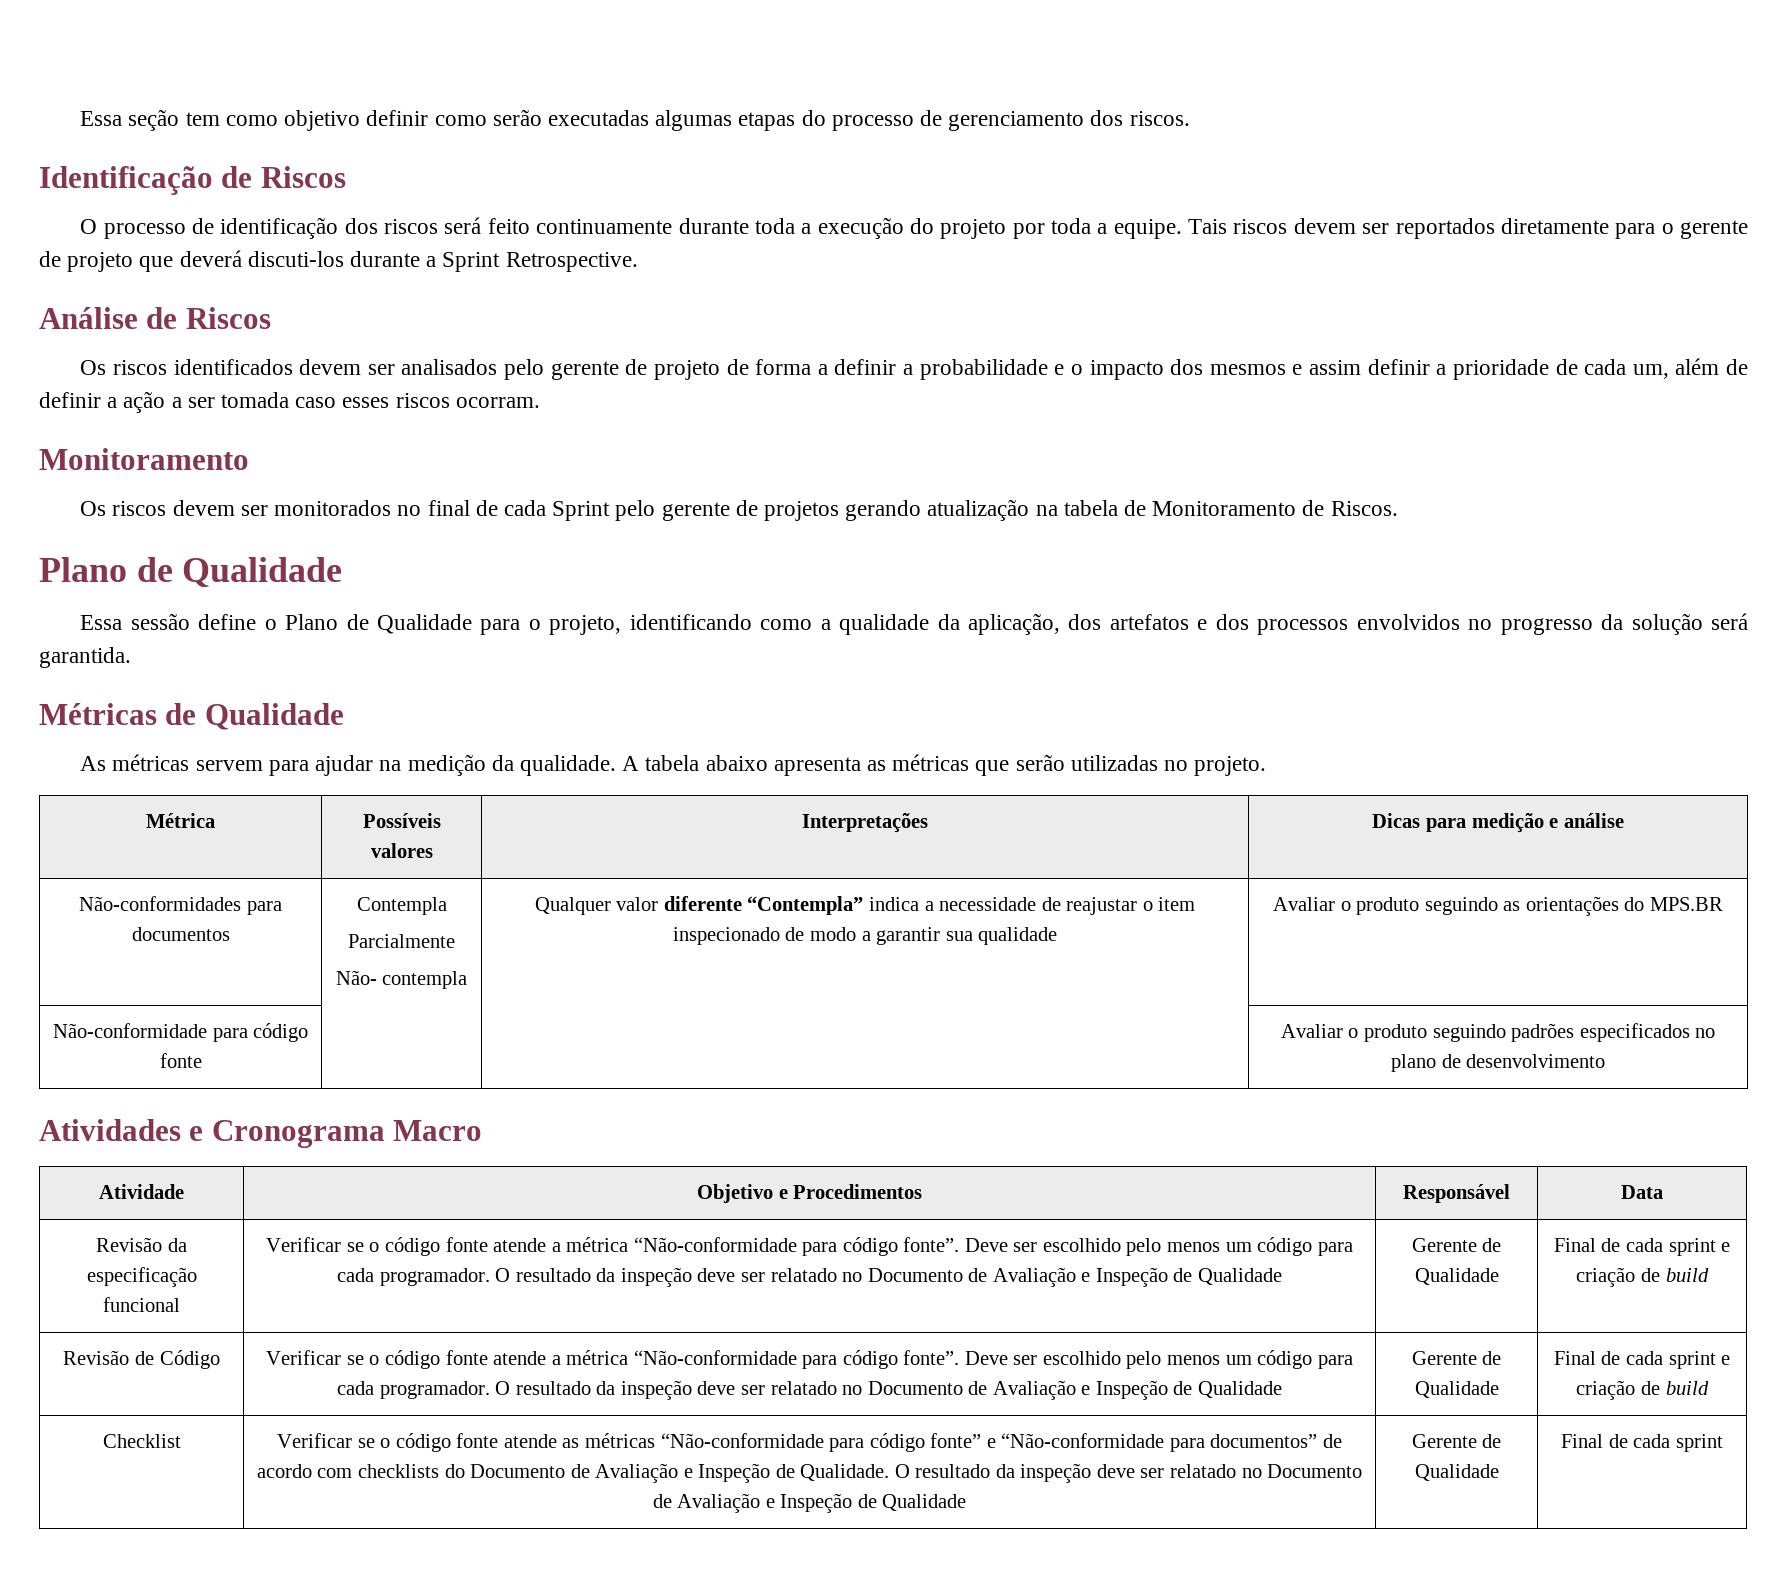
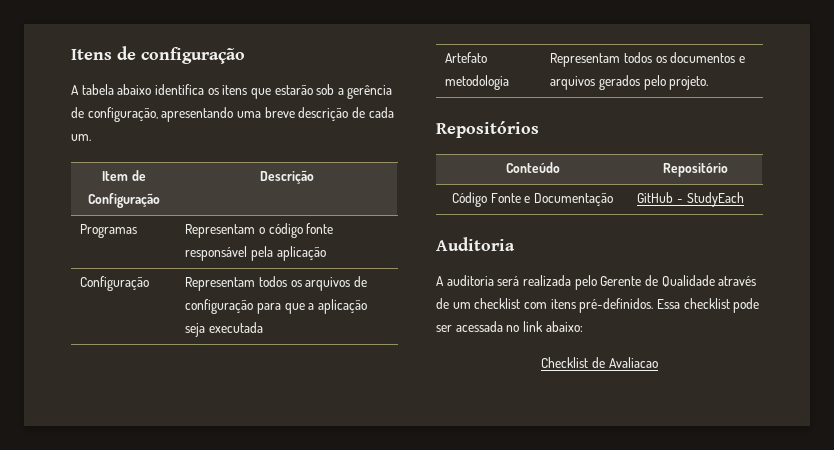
- Essa seção tem como objetivo definir como serão executadas algumas etapas do processo de gerenciamento dos riscos.
- Identificação de Riscos
- O processo de identificação dos riscos será feito continuamente durante toda a execução do projeto por toda a equipe. Tais riscos devem ser reportados diretamente para o gerente de projeto que deverá discuti-los durante a Sprint Retrospective.
- Análise de Riscos
- Os riscos identificados devem ser analisados pelo gerente de projeto de forma a definir a probabilidade e o impacto dos mesmos e assim definir a prioridade de cada um, além de definir a ação a ser tomada caso esses riscos ocorram.
- Monitoramento
- Os riscos devem ser monitorados no final de cada Sprint pelo gerente de projetos gerando atualização na tabela de Monitoramento de Riscos.
- Plano de Qualidade
- Essa sessão define o Plano de Qualidade para o projeto, identificando como a qualidade da aplicação, dos artefatos e dos processos envolvidos no progresso da solução será garantida.
- Métricas de Qualidade
- As métricas servem para ajudar na medição da qualidade. A tabela abaixo apresenta as métricas que serão utilizadas no projeto.
- Métrica | Possíveis valores | Interpretações | Dicas para medição e análise
- Não-conformidades para documentos | Contempla
- Parcialmente
- Não- contempla | Qualquer valor diferente “Contempla” indica a necessidade de reajustar o item inspecionado de modo a garantir sua qualidade | Avaliar o produto seguindo as orientações do MPS.BR
- Não-conformidade para código fonte | | | Avaliar o produto seguindo padrões especificados no plano de desenvolvimento
- Atividades e Cronograma Macro
- Atividade | Objetivo e Procedimentos | Responsável | Data
- Revisão da especificação funcional | Verificar se o código fonte atende a métrica “Não-conformidade para código fonte”. Deve ser escolhido pelo menos um código para cada programador. O resultado da inspeção deve ser relatado no Documento de Avaliação e Inspeção de Qualidade | Gerente de Qualidade | Final de cada sprint e criação de build
- Revisão de Código | Verificar se o código fonte atende a métrica “Não-conformidade para código fonte”. Deve ser escolhido pelo menos um código para cada programador. O resultado da inspeção deve ser relatado no Documento de Avaliação e Inspeção de Qualidade | Gerente de Qualidade | Final de cada sprint e criação de build
- Checklist | Verificar se o código fonte atende as métricas “Não-conformidade para código fonte” e “Não-conformidade para documentos” de acordo com checklists do Documento de Avaliação e Inspeção de Qualidade. O resultado da inspeção deve ser relatado no Documento de Avaliação e Inspeção de Qualidade | Gerente de Qualidade | Final de cada sprint
+ Itens de configuração
+ A tabela abaixo identifica os itens que estarão sob a gerência de configuração, apresentando uma breve descrição de cada um.
+ Item de Configuração | Descrição
+ Programas | Representam o código fonte responsável pela aplicação
+ Configuração | Representam todos os arquivos de configuração para que a aplicação seja executada
+ Artefato metodologia | Representam todos os documentos e arquivos gerados pelo projeto.
+ Repositórios
+ Conteúdo | Repositório
+ Código Fonte e Documentação | GitHub - StudyEach
+ Auditoria
+ A auditoria será realizada pelo Gerente de Qualidade através de um checklist com itens pré-definidos. Essa checklist pode ser acessada no link abaixo:
+ Checklist de Avaliacao

